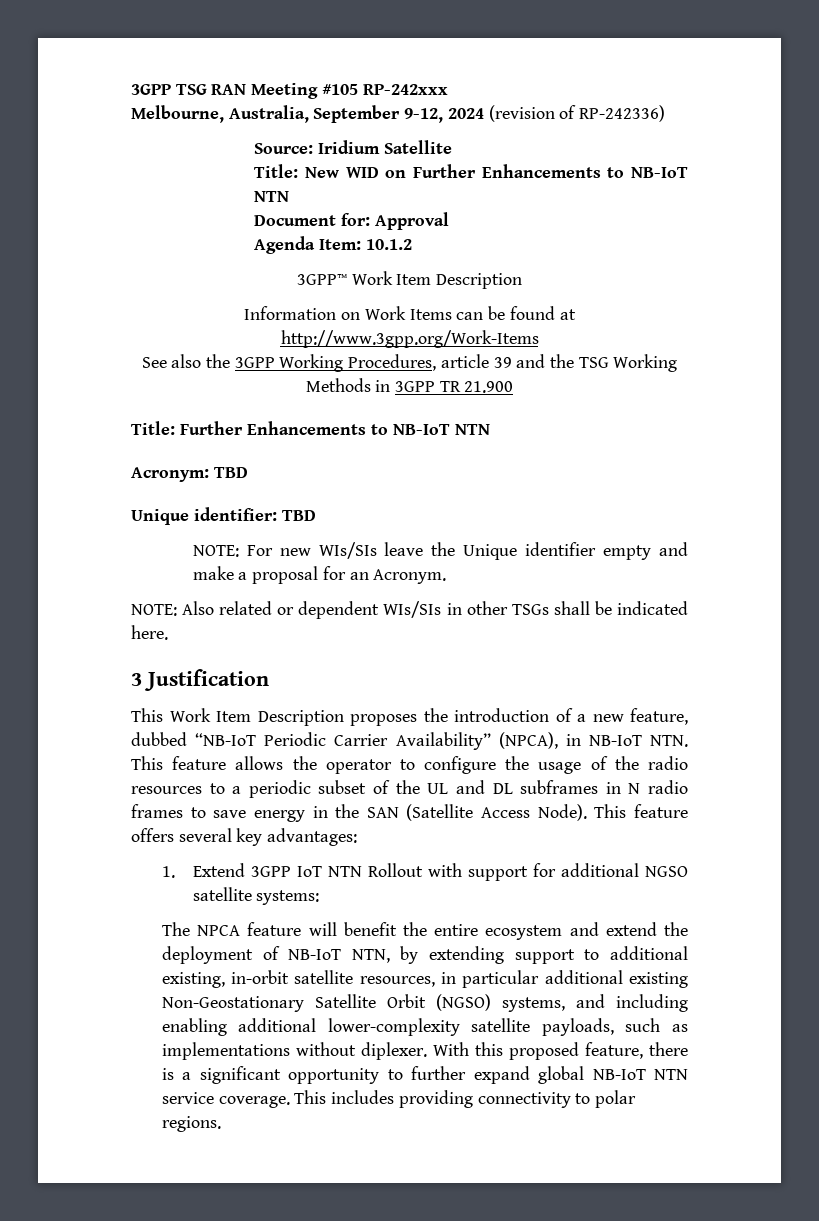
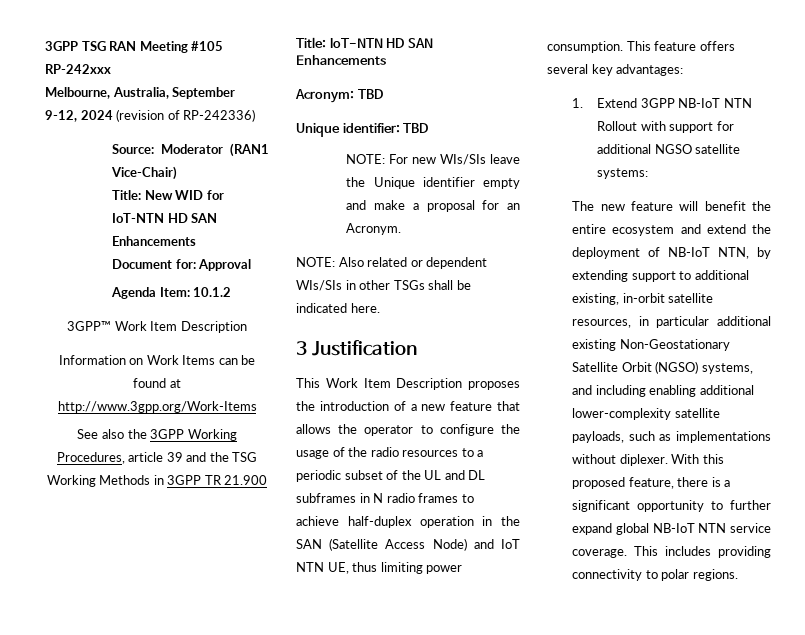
- Source: Iridium Satellite
+ Source: Moderator (RAN1 Vice-Chair)
- Title: New WID on Further Enhancements to NB-IoT NTN
+ Title: New WID for IoT-NTN HD SAN Enhancements
- Title: Further Enhancements to NB-IoT NTN
+ Title: IoT-NTN HD SAN Enhancements
- This Work Item Description proposes the introduction of a new feature, dubbed “NB-IoT Periodic Carrier Availability” (NPCA), in NB-IoT NTN. This feature allows the operator to configure the usage of the radio resources to a periodic subset of the UL and DL subframes in N radio frames to save energy in the SAN (Satellite Access Node).
+ This Work Item Description proposes the introduction of a new feature that allows the operator to configure the usage of the radio resources to a periodic subset of the UL and DL subframes in N radio frames to achieve half-duplex operation in the SAN (Satellite Access Node) and IoT NTN UE, thus limiting power consumption.
- 1. Extend 3GPP IoT NTN Rollout with support for additional NGSO satellite systems:
+ 1. Extend 3GPP NB-IoT NTN Rollout with support for additional NGSO satellite systems:
- The NPCA feature will benefit the entire ecosystem and extend the deployment of NB-IoT NTN, by extending support to additional existing, in-orbit satellite resources, in particular additional existing Non-Geostationary Satellite Orbit (NGSO) systems, and including enabling additional lower-complexity satellite payloads, such as implementations without diplexer.
+ The new feature will benefit the entire ecosystem and extend the deployment of NB-IoT NTN, by extending support to additional existing, in-orbit satellite resources, in particular additional existing Non-Geostationary Satellite Orbit (NGSO) systems, and including enabling additional lower-complexity satellite payloads, such as implementations without diplexer.

